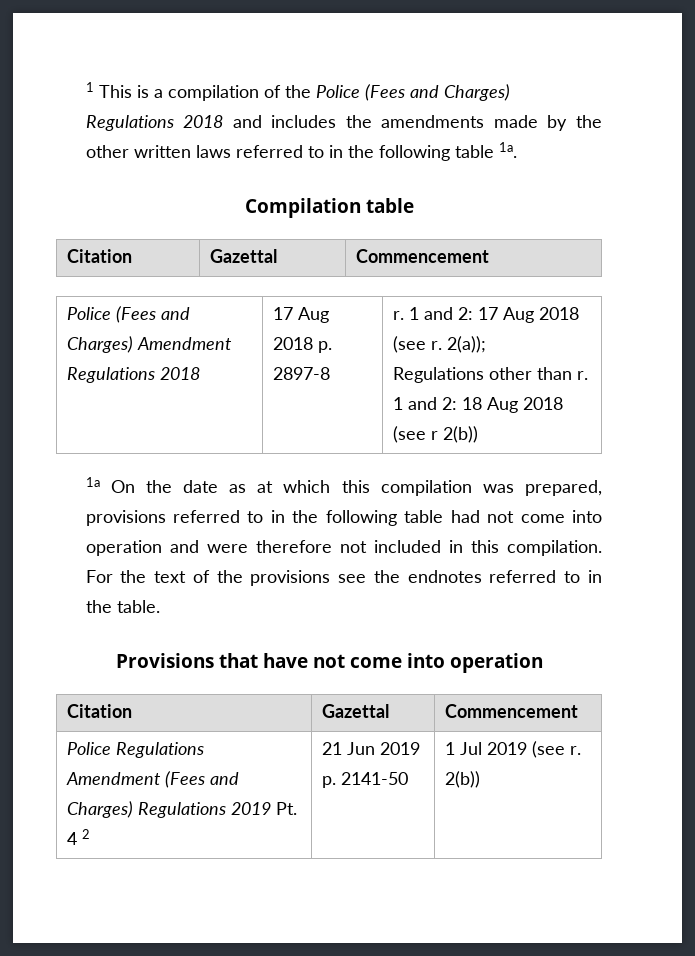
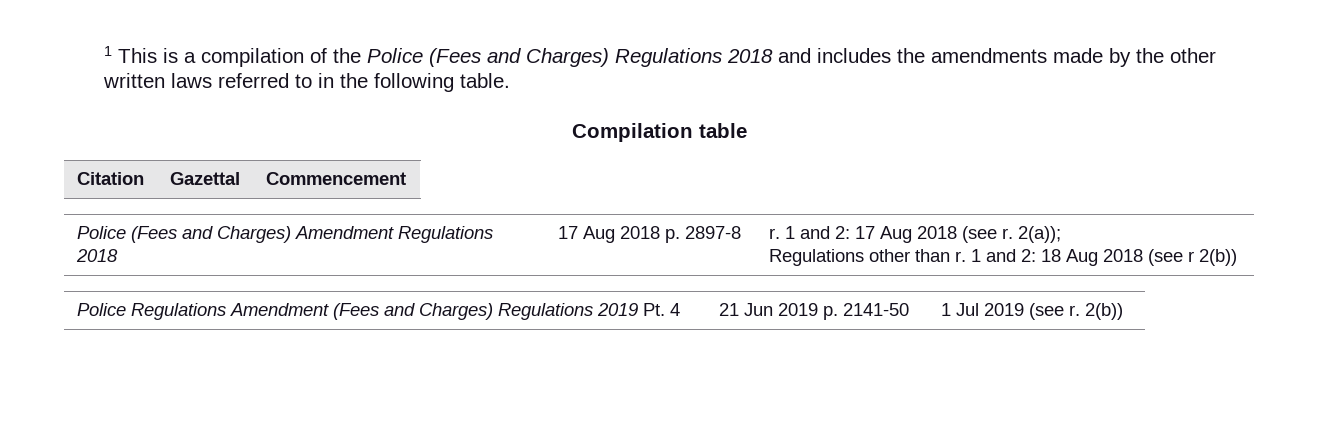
- 1 This is a compilation of the Police (Fees and Charges) Regulations 2018 and includes the amendments made by the other written laws referred to in the following table 1a.
+ 1 This is a compilation of the Police (Fees and Charges) Regulations 2018 and includes the amendments made by the other written laws referred to in the following table.
- 1a On the date as at which this compilation was prepared, provisions referred to in the following table had not come into operation and were therefore not included in this compilation. For the text of the provisions see the endnotes referred to in the table.
- Provisions that have not come into operation
- Citation | Gazettal | Commencement
- Police Regulations Amendment (Fees and Charges) Regulations 2019 Pt. 4 2 | 21 Jun 2019 p. 2141-50 | 1 Jul 2019 (see r. 2(b))
+ Police Regulations Amendment (Fees and Charges) Regulations 2019 Pt. 4 | 21 Jun 2019 p. 2141-50 | 1 Jul 2019 (see r. 2(b))

